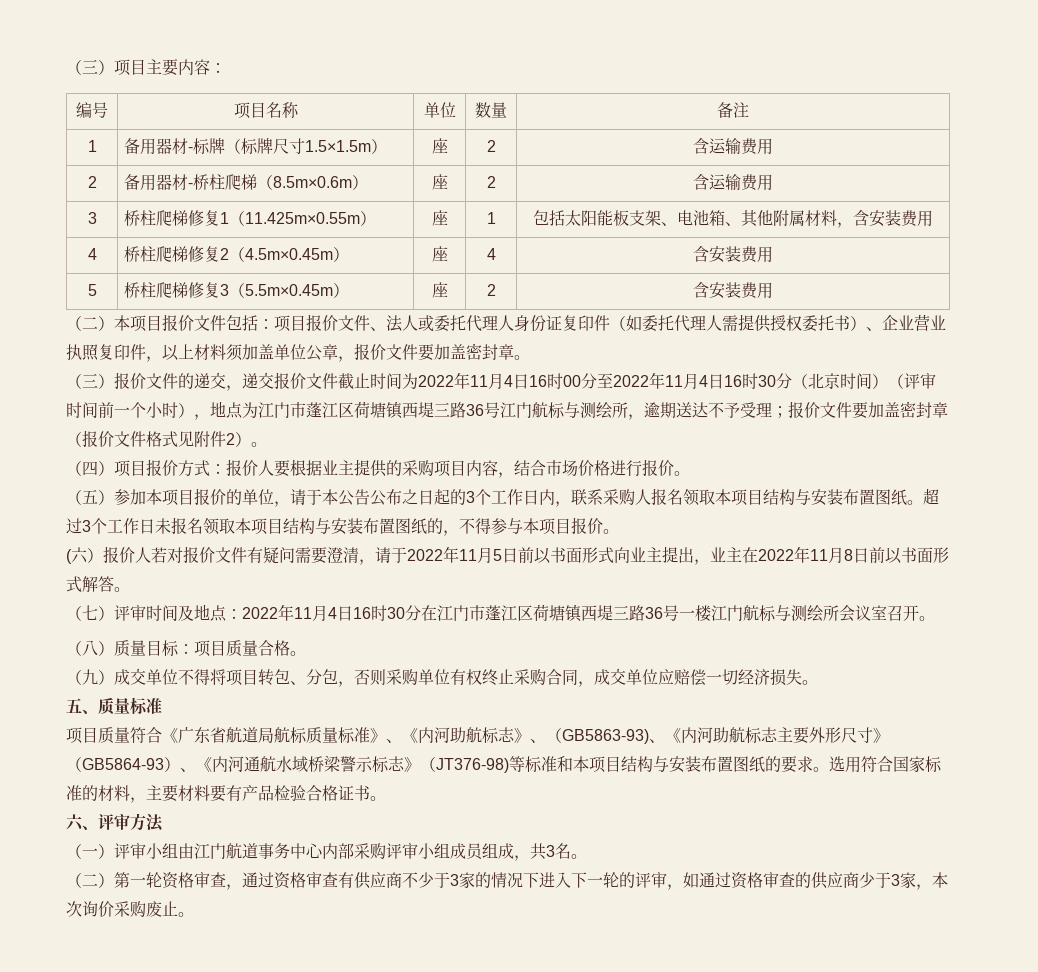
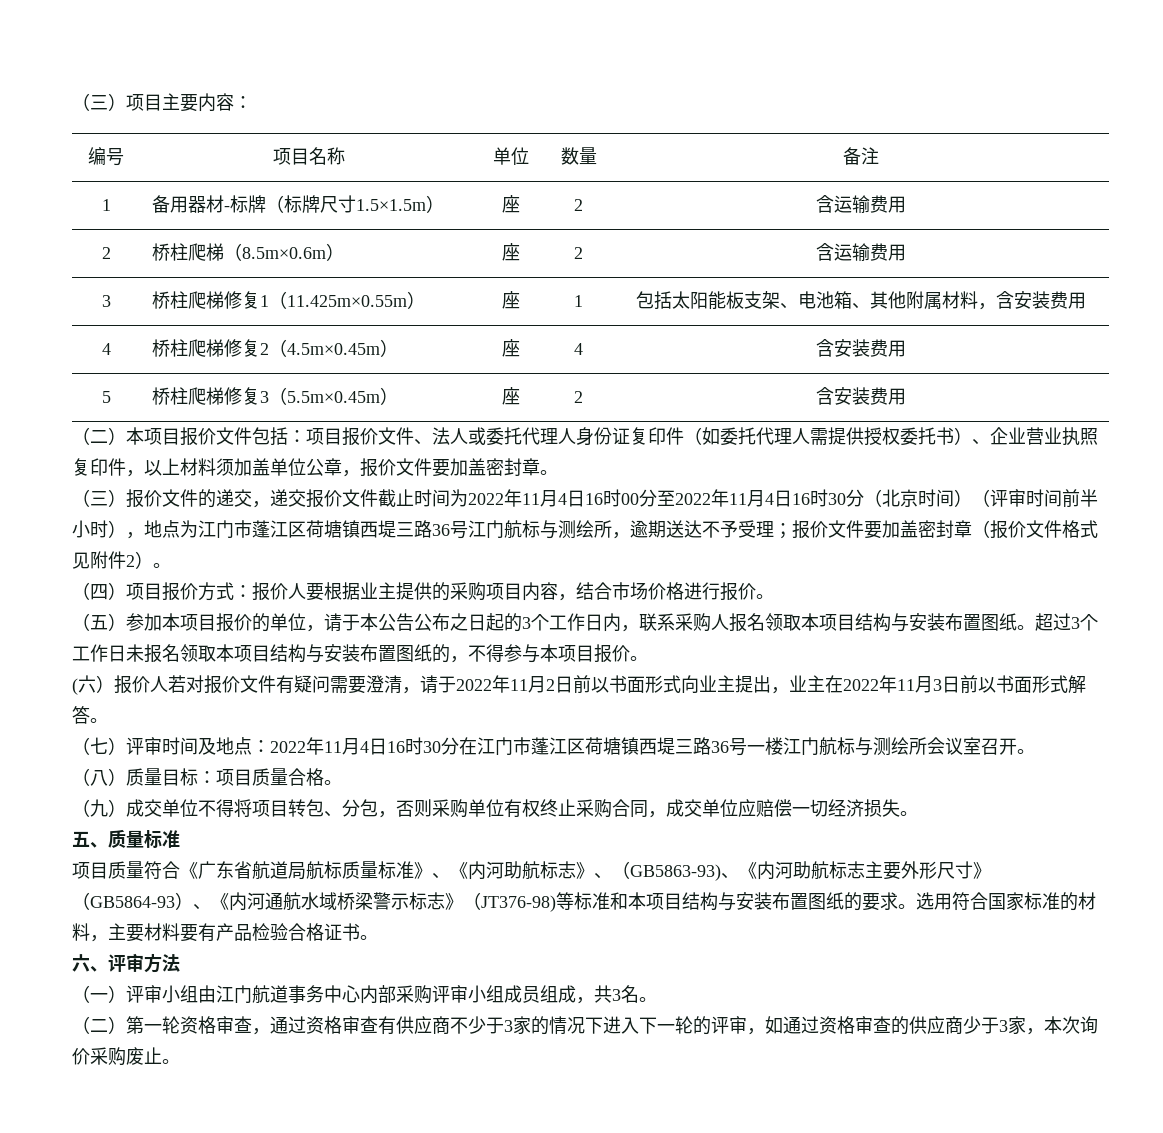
- 2 | 备用器材-桥柱爬梯（8.5m×0.6m） | 座 | 2 | 含运输费用
+ 2 | 桥柱爬梯（8.5m×0.6m） | 座 | 2 | 含运输费用
- （三）报价文件的递交，递交报价文件截止时间为2022年11月4日16时00分至2022年11月4日16时30分（北京时间）（评审时间前一个小时），地点为江门市蓬江区荷塘镇西堤三路36号江门航标与测绘所，逾期送达不予受理；
+ （三）报价文件的递交，递交报价文件截止时间为2022年11月4日16时00分至2022年11月4日16时30分（北京时间）（评审时间前半小时），地点为江门市蓬江区荷塘镇西堤三路36号江门航标与测绘所，逾期送达不予受理；
- (六）报价人若对报价文件有疑问需要澄清，请于2022年11月5日前以书面形式向业主提出，业主在2022年11月8日前以书面形式解答。
+ (六）报价人若对报价文件有疑问需要澄清，请于2022年11月2日前以书面形式向业主提出，业主在2022年11月3日前以书面形式解答。

